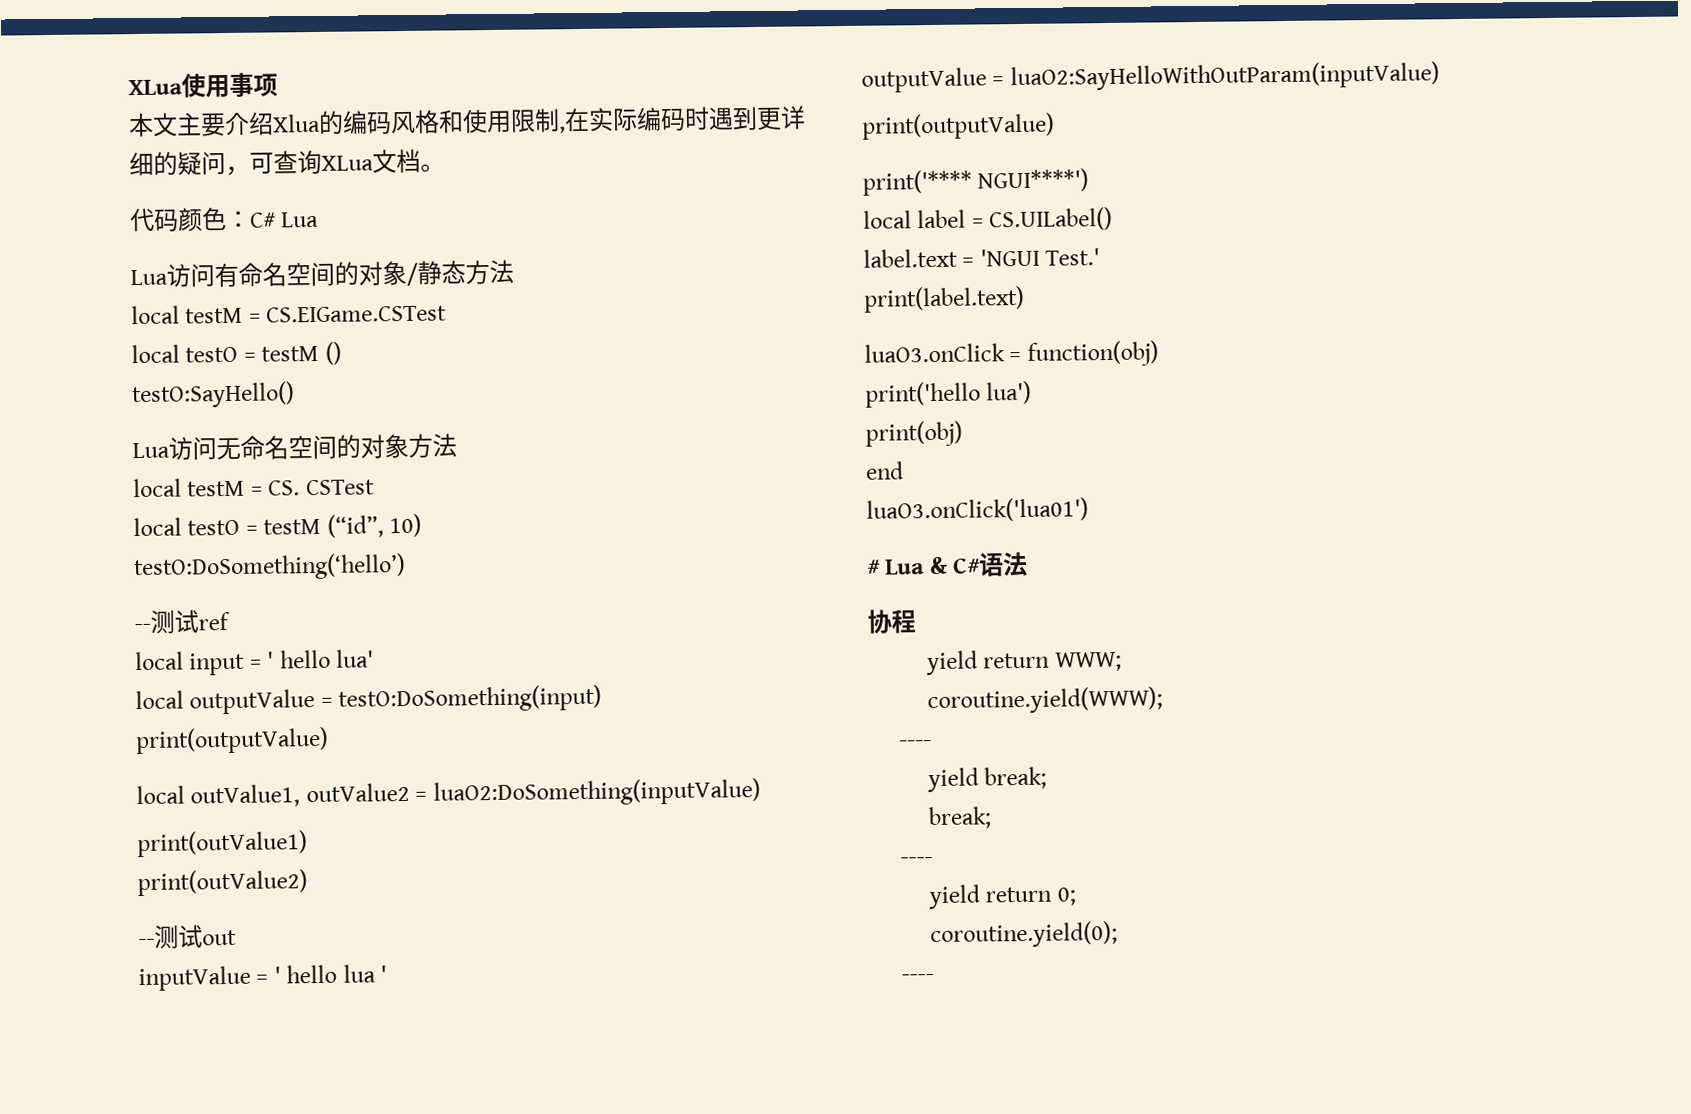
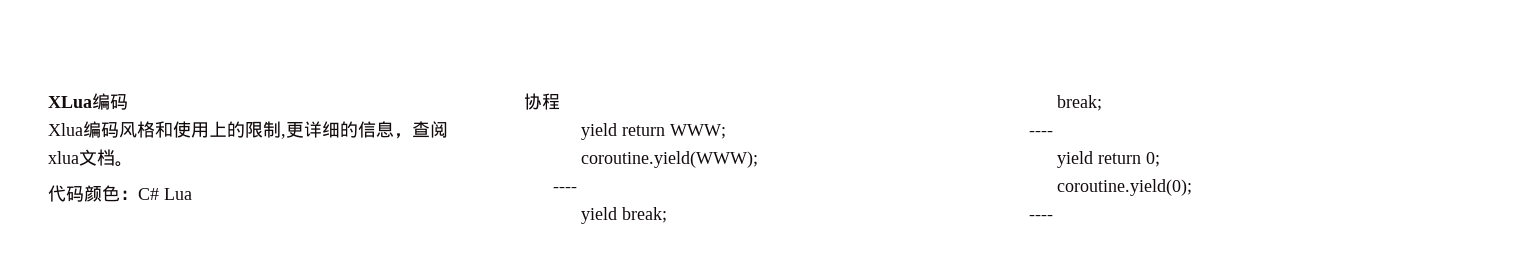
- XLua使用事项
- 本文主要介绍Xlua的编码风格和使用限制,在实际编码时遇到更详细的疑问，可查询XLua文档。
+ XLua编码
+ Xlua编码风格和使用上的限制,更详细的信息，查阅xlua文档。
- Lua访问有命名空间的对象/静态方法
- local testM = CS.EIGame.CSTest
- local testO = testM ()
- testO:SayHello()
- Lua访问无命名空间的对象方法
- local testM = CS. CSTest
- local testO = testM (“id”, 10)
- testO:DoSomething(‘hello’)
- --测试ref
- local input = ' hello lua'
- local outputValue = testO:DoSomething(input)
- print(outputValue)
- local outValue1, outValue2 = luaO2:DoSomething(inputValue)
- print(outValue1)
- print(outValue2)
- --测试out
- inputValue = ' hello lua '
- outputValue = luaO2:SayHelloWithOutParam(inputValue)
- print(outputValue)
- print('**** NGUI****')
- local label = CS.UILabel()
- label.text = 'NGUI Test.'
- print(label.text)
- luaO3.onClick = function(obj)
- print('hello lua')
- print(obj)
- end
- luaO3.onClick('lua01')
- # Lua & C#语法

